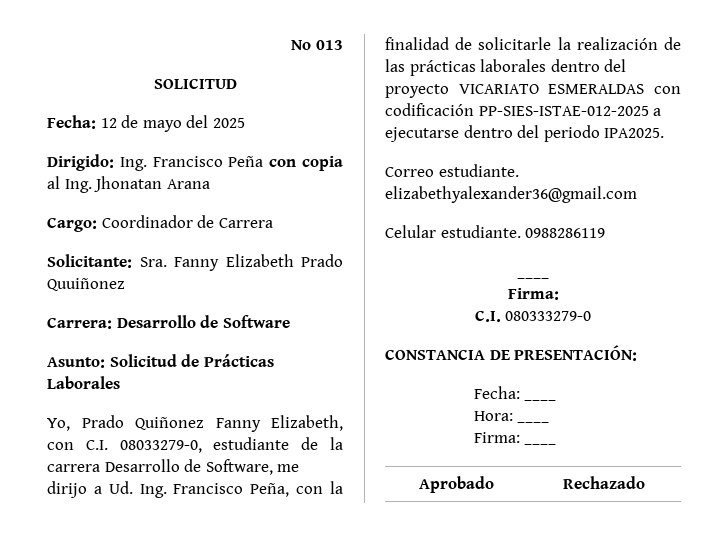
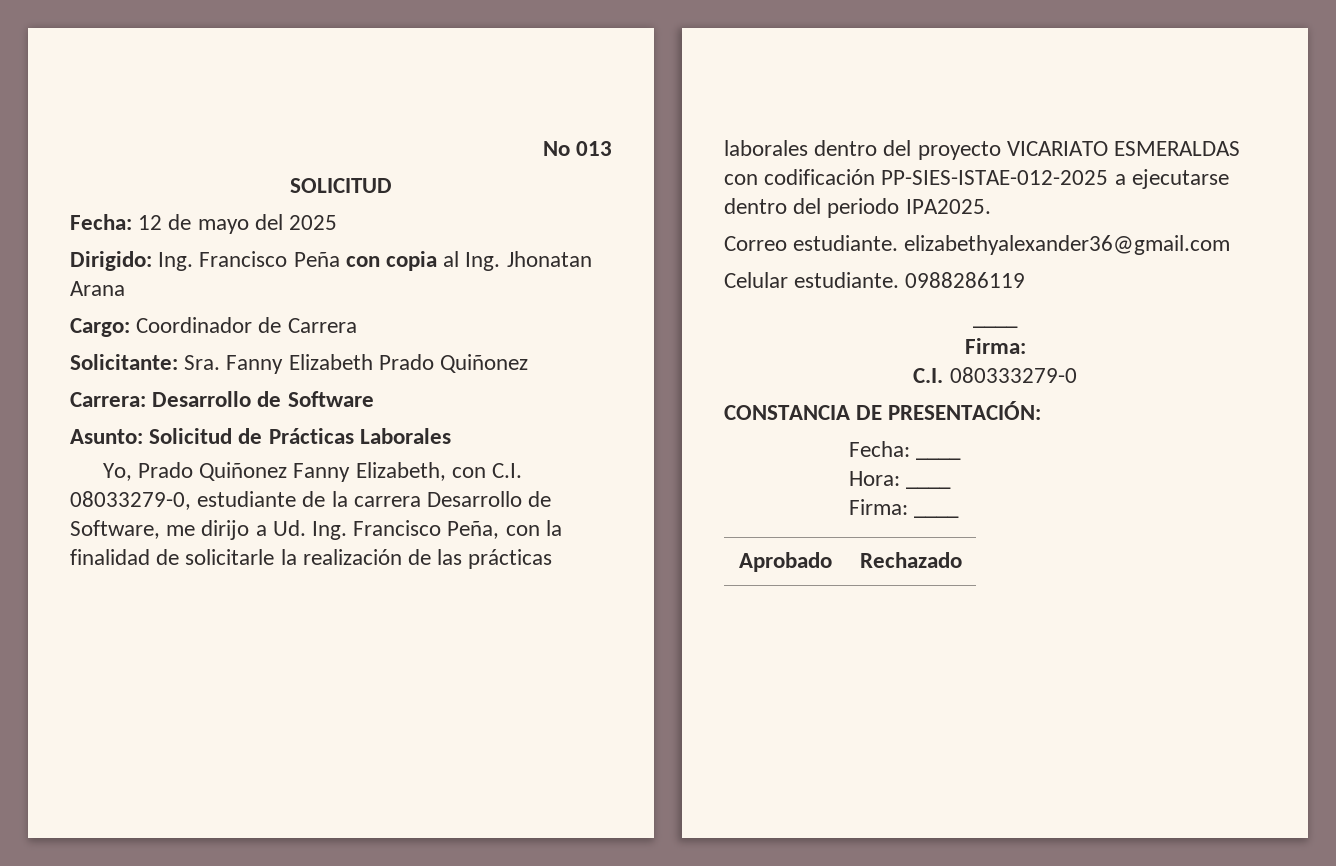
- Solicitante: Sra. Fanny Elizabeth Prado Quuiñonez
+ Solicitante: Sra. Fanny Elizabeth Prado Quiñonez

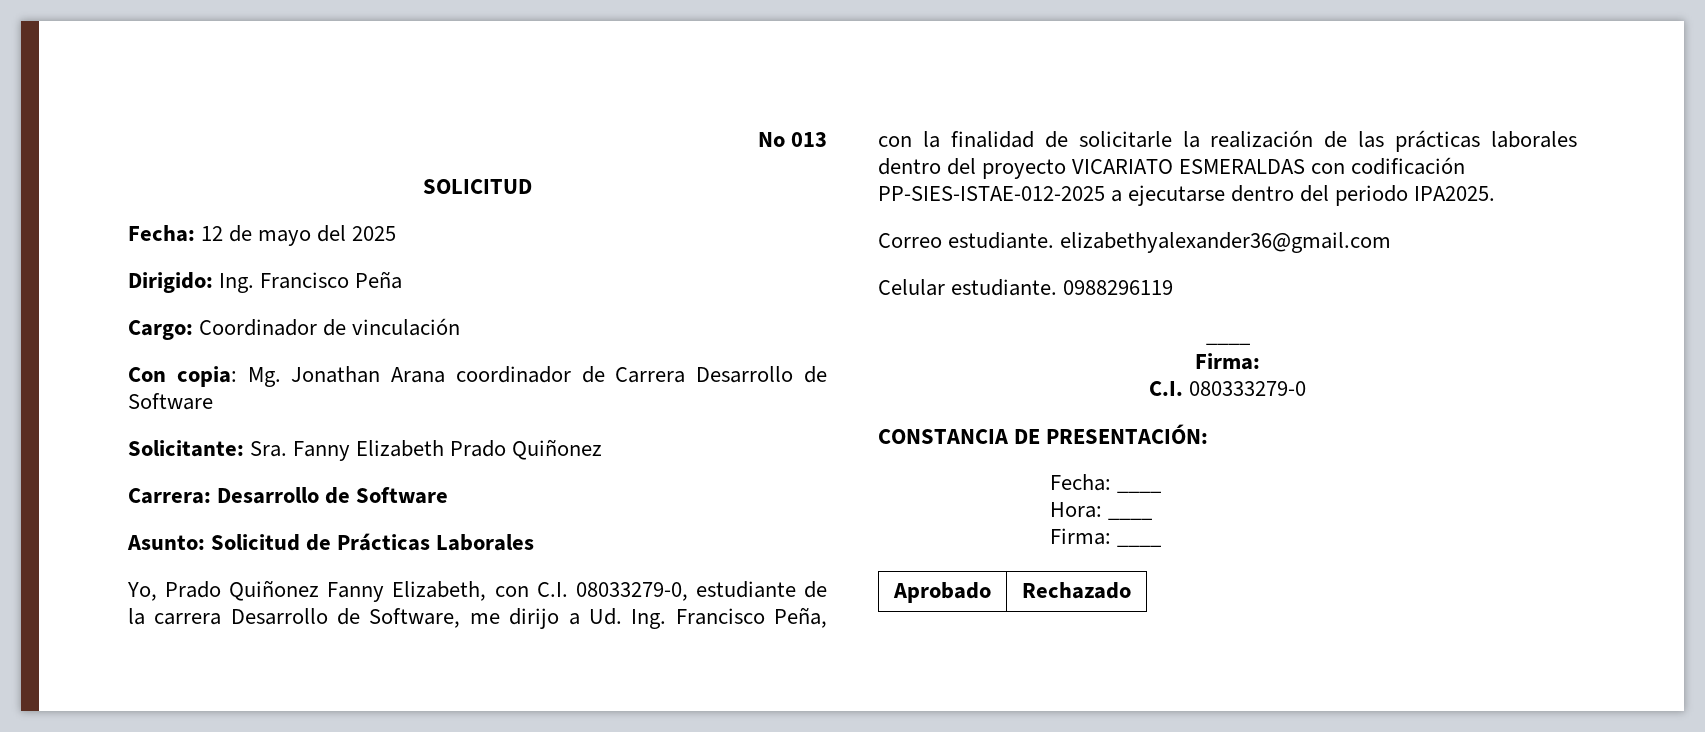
- Dirigido: Ing. Francisco Peña con copia al Ing. Jhonatan Arana
- Cargo: Coordinador de Carrera
+ Dirigido: Ing. Francisco Peña
+ Cargo: Coordinador de vinculación
+ Con copia: Mg. Jonathan Arana coordinador de Carrera Desarrollo de Software
- 0988286119
+ 0988296119

